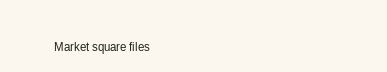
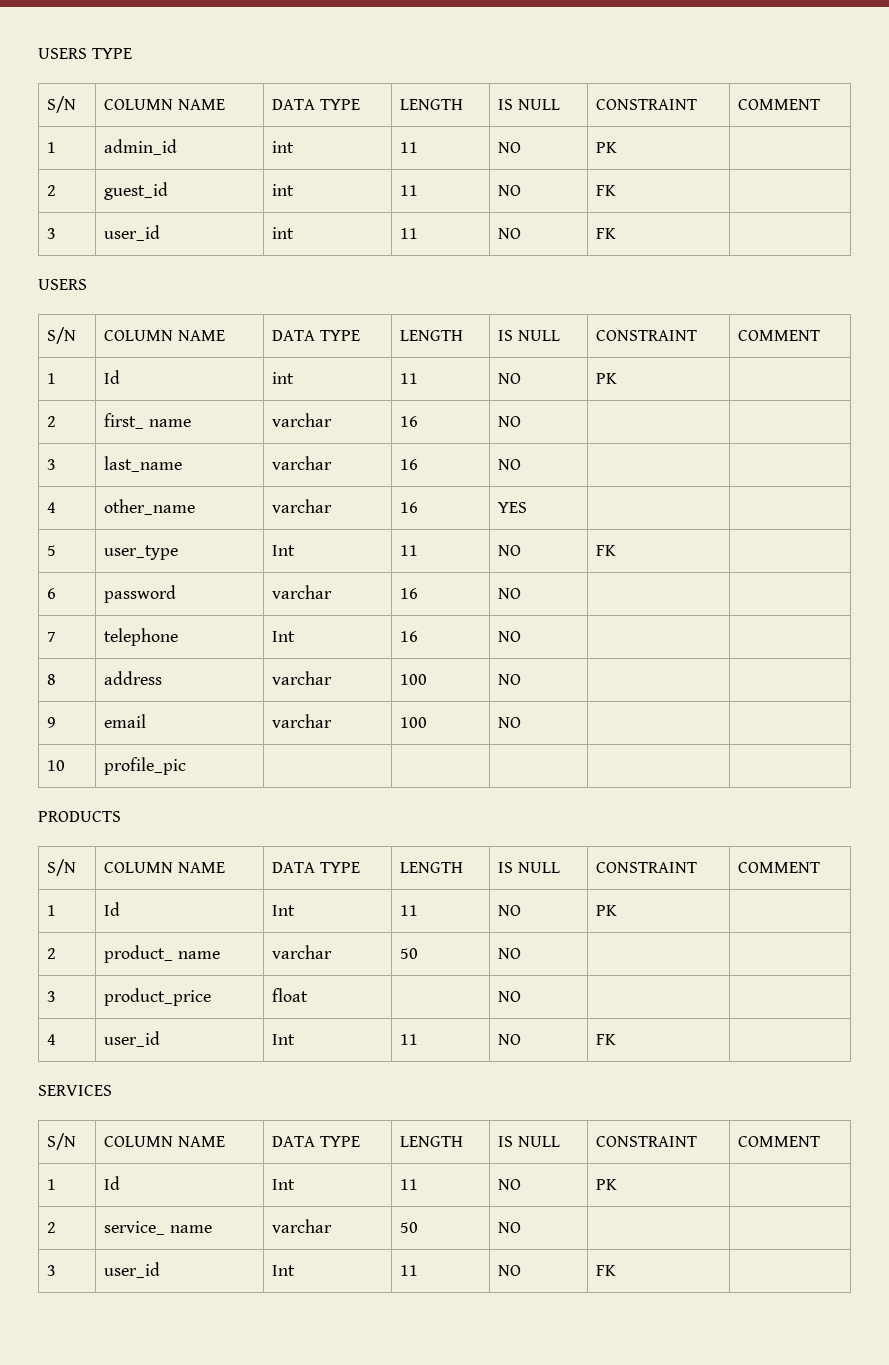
- Market square files
+ USERS TYPE
+ S/N | COLUMN NAME | DATA TYPE | LENGTH | IS NULL | CONSTRAINT | COMMENT
+ 1 | admin_id | int | 11 | NO | PK |
+ 2 | guest_id | int | 11 | NO | FK |
+ 3 | user_id | int | 11 | NO | FK |
+ USERS
+ S/N | COLUMN NAME | DATA TYPE | LENGTH | IS NULL | CONSTRAINT | COMMENT
+ 1 | Id | int | 11 | NO | PK |
+ 2 | first_ name | varchar | 16 | NO | |
+ 3 | last_name | varchar | 16 | NO | |
+ 4 | other_name | varchar | 16 | YES | |
+ 5 | user_type | Int | 11 | NO | FK |
+ 6 | password | varchar | 16 | NO | |
+ 7 | telephone | Int | 16 | NO | |
+ 8 | address | varchar | 100 | NO | |
+ 9 | email | varchar | 100 | NO | |
+ 10 | profile_pic | | | | |
+ PRODUCTS
+ S/N | COLUMN NAME | DATA TYPE | LENGTH | IS NULL | CONSTRAINT | COMMENT
+ 1 | Id | Int | 11 | NO | PK |
+ 2 | product_ name | varchar | 50 | NO | |
+ 3 | product_price | float | | NO | |
+ 4 | user_id | Int | 11 | NO | FK |
+ SERVICES
+ S/N | COLUMN NAME | DATA TYPE | LENGTH | IS NULL | CONSTRAINT | COMMENT
+ 1 | Id | Int | 11 | NO | PK |
+ 2 | service_ name | varchar | 50 | NO | |
+ 3 | user_id | Int | 11 | NO | FK |

